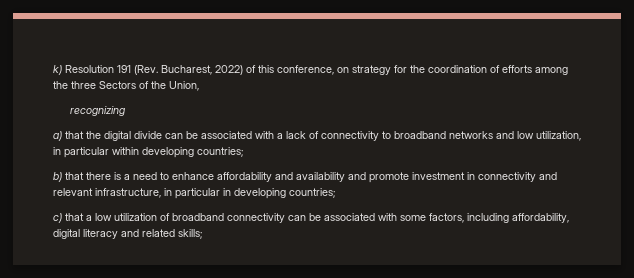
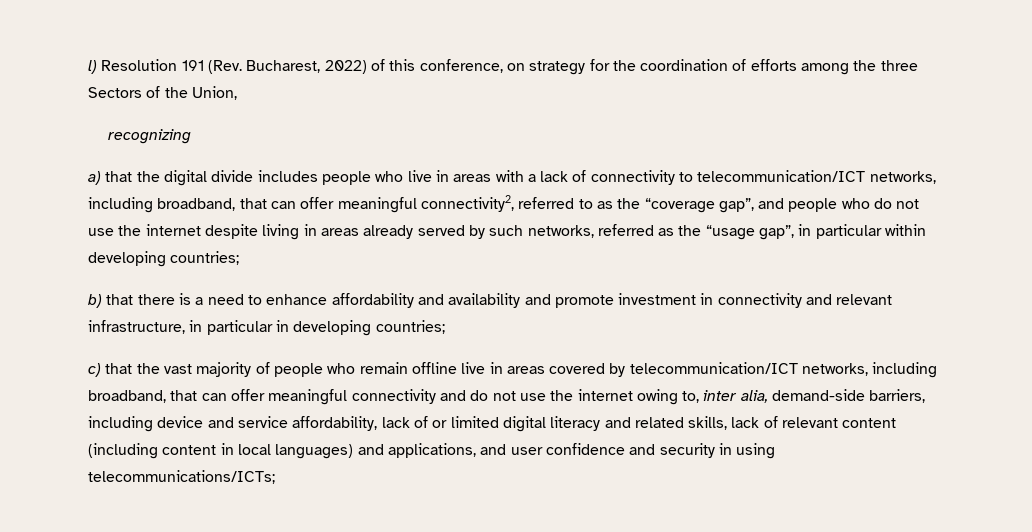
- k) Resolution 191 (Rev. Bucharest, 2022) of this conference, on strategy for the coordination of efforts among the three Sectors of the Union,
+ l) Resolution 191 (Rev. Bucharest, 2022) of this conference, on strategy for the coordination of efforts among the three Sectors of the Union,
- a) that the digital divide can be associated with a lack of connectivity to broadband networks and low utilization, in particular within developing countries;
+ a) that the digital divide includes people who live in areas with a lack of connectivity to telecommunication/ICT networks, including broadband, that can offer meaningful connectivity2, referred to as the “coverage gap”, and people who do not use the internet despite living in areas already served by such networks, referred as the “usage gap”, in particular within developing countries;
- c) that a low utilization of broadband connectivity can be associated with some factors, including affordability, digital literacy and related skills;
+ c) that the vast majority of people who remain offline live in areas covered by telecommunication/ICT networks, including broadband, that can offer meaningful connectivity and do not use the internet owing to, inter alia, demand-side barriers, including device and service affordability, lack of or limited digital literacy and related skills, lack of relevant content (including content in local languages) and applications, and user confidence and security in using telecommunications/ICTs;

